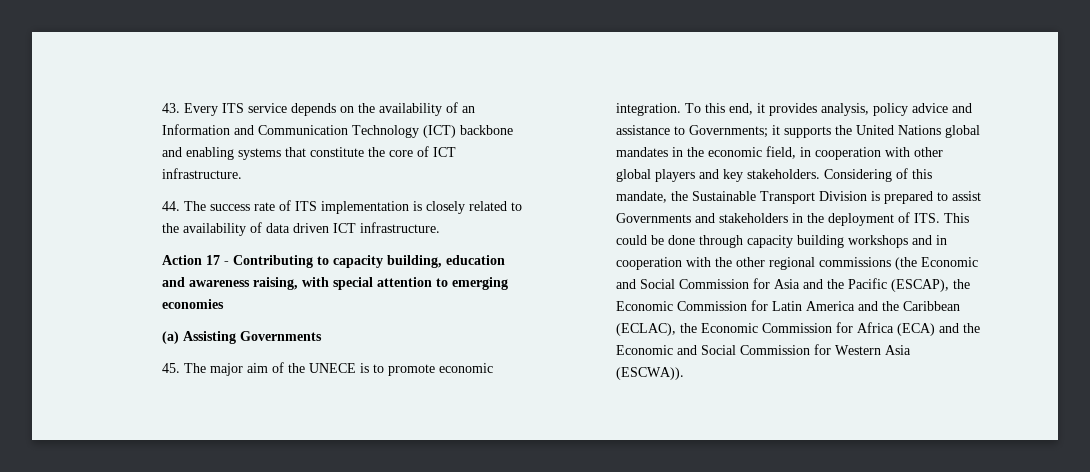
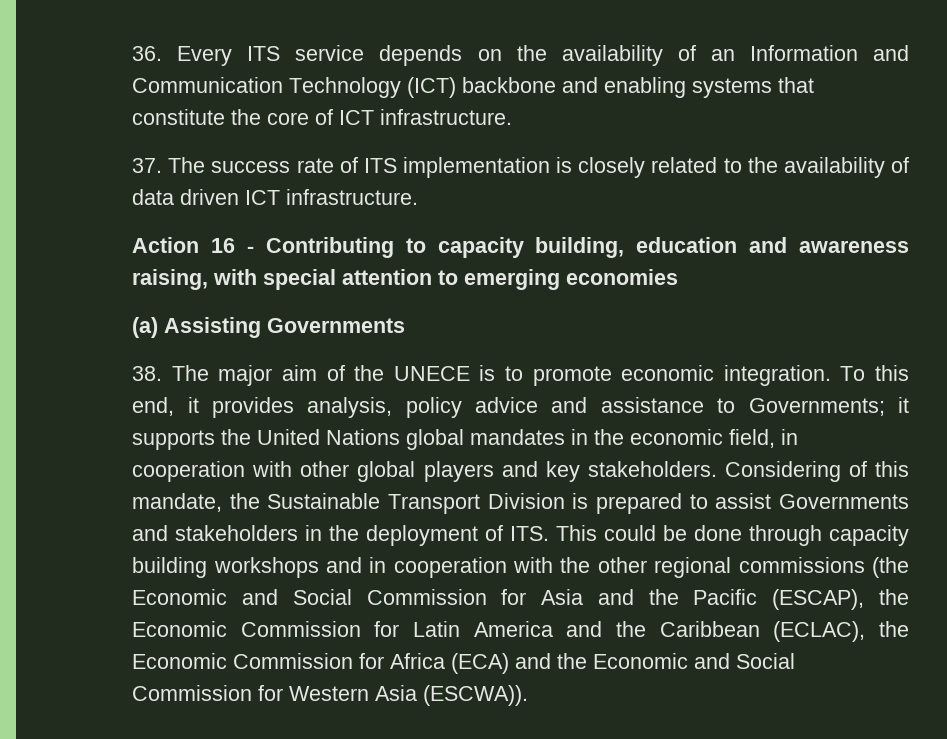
- 43. Every ITS service depends on the availability of an Information and Communication Technology (ICT) backbone and enabling systems that constitute the core of ICT infrastructure.
+ 36. Every ITS service depends on the availability of an Information and Communication Technology (ICT) backbone and enabling systems that constitute the core of ICT infrastructure.
- 44. The success rate of ITS implementation is closely related to the availability of data driven ICT infrastructure.
+ 37. The success rate of ITS implementation is closely related to the availability of data driven ICT infrastructure.
- Action 17 - Contributing to capacity building, education and awareness raising, with special attention to emerging economies
+ Action 16 - Contributing to capacity building, education and awareness raising, with special attention to emerging economies
- 45. The major aim of the UNECE is to promote economic integration.
+ 38. The major aim of the UNECE is to promote economic integration.

